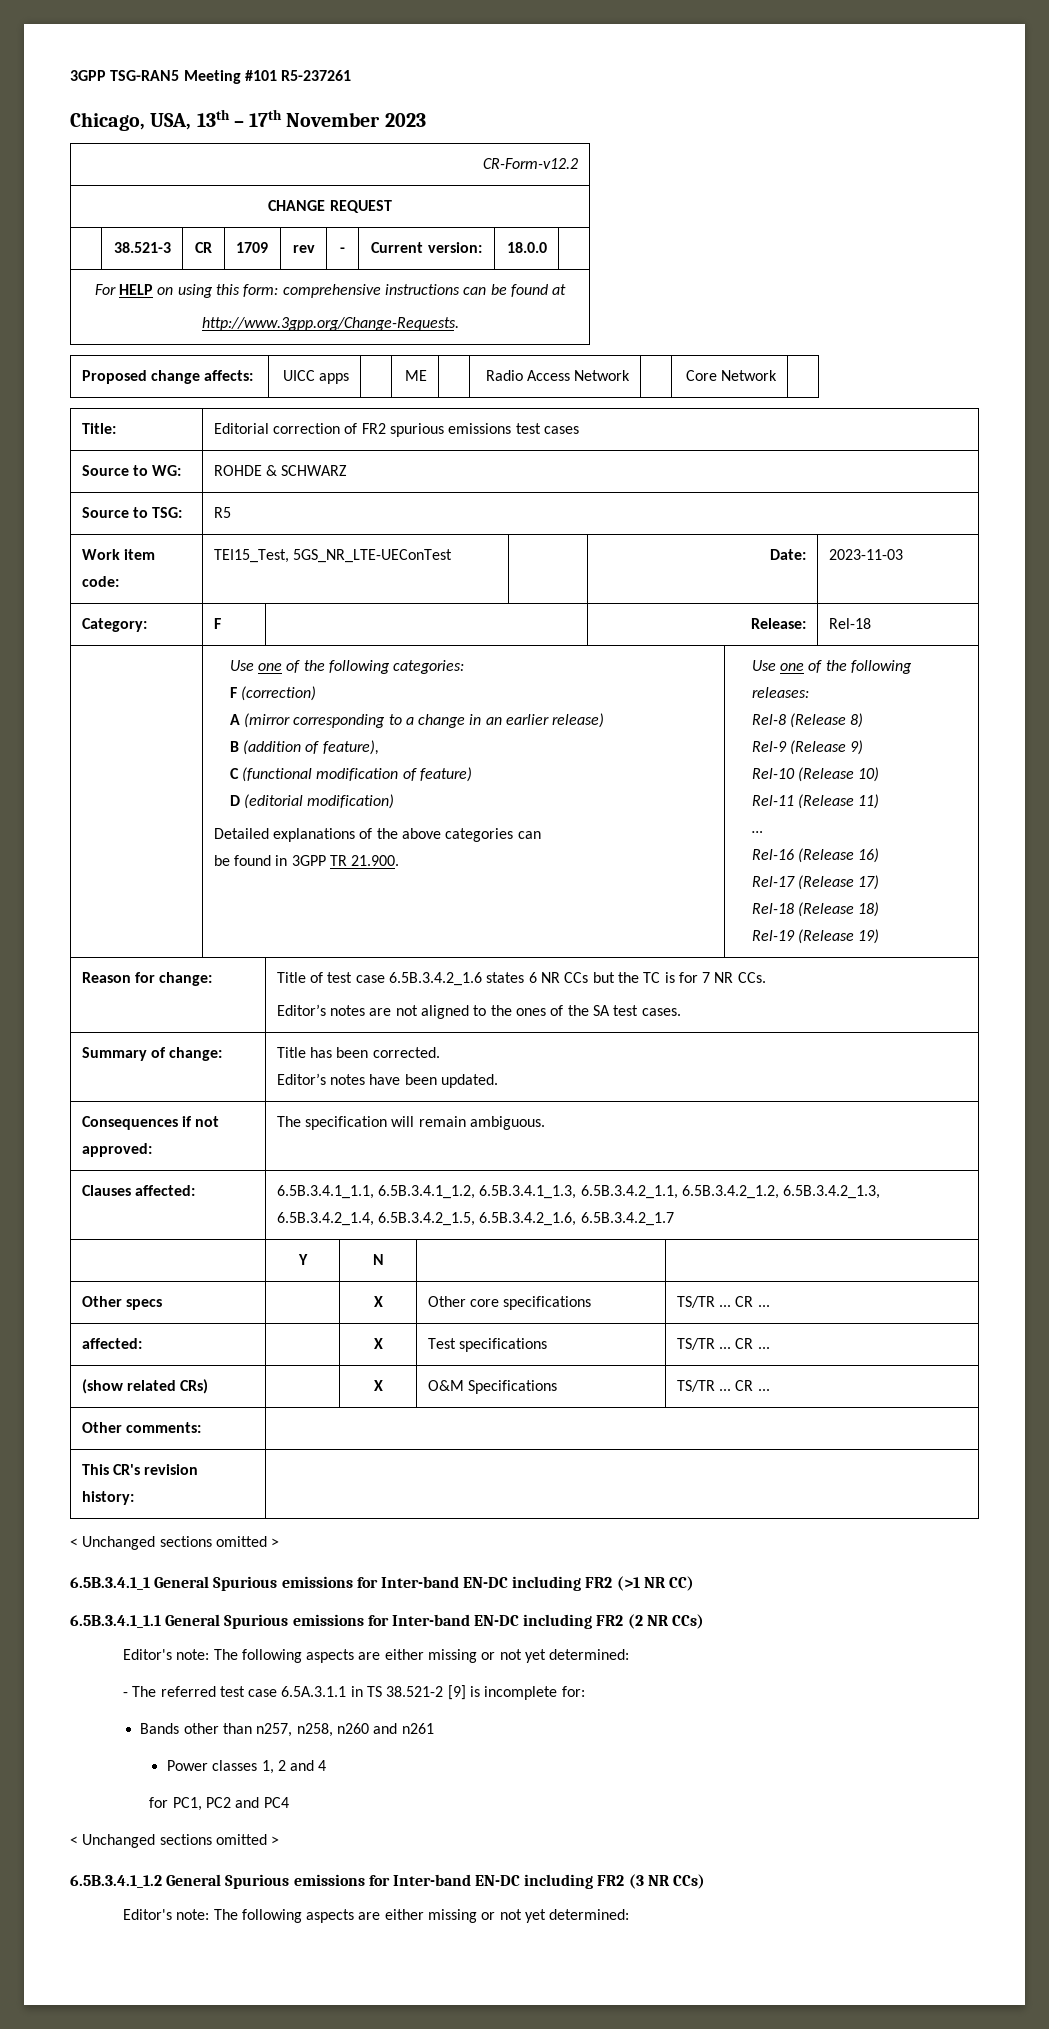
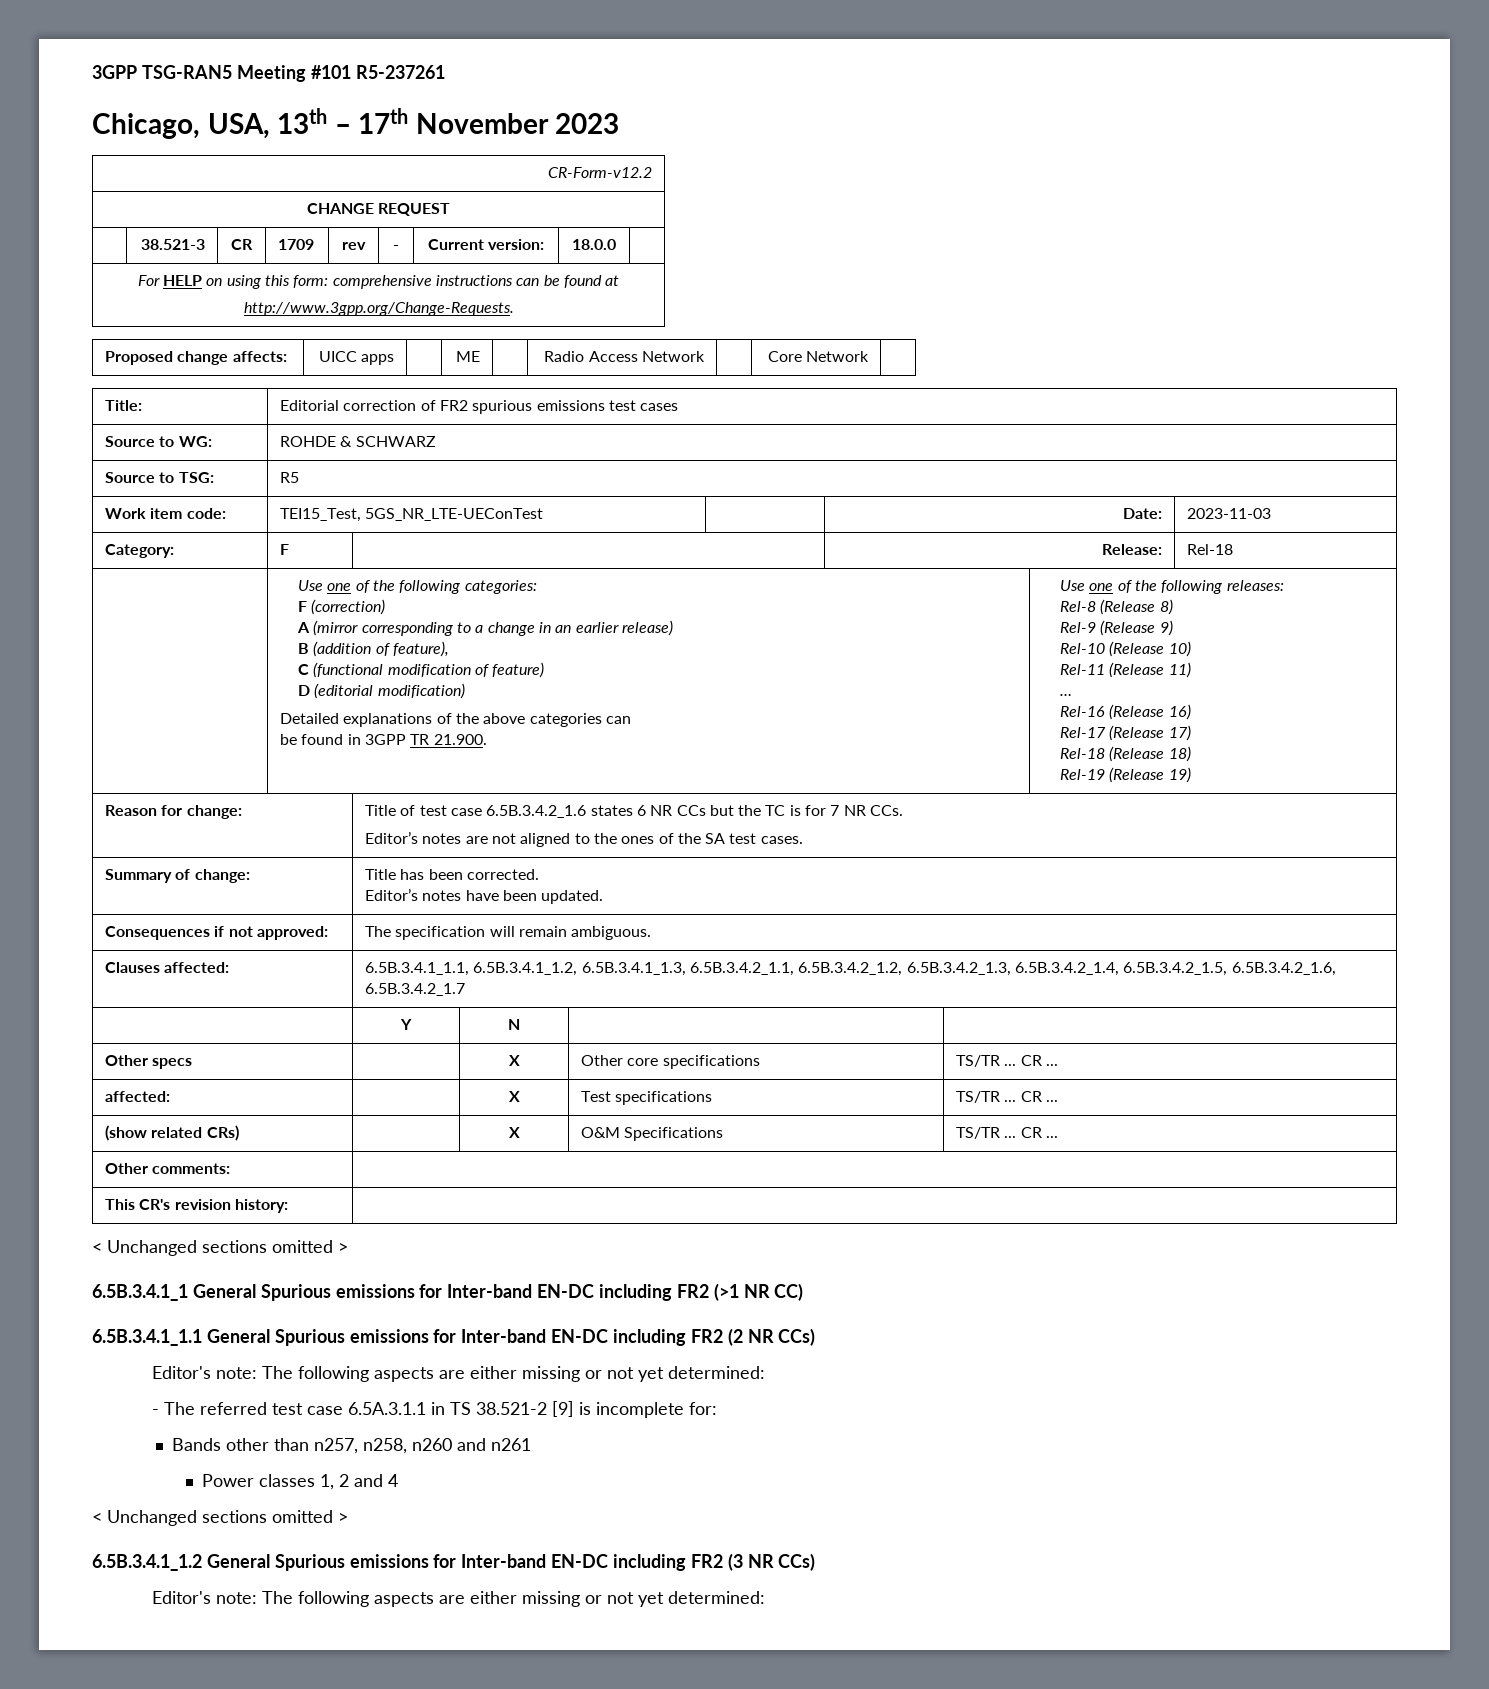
- for PC1, PC2 and PC4

